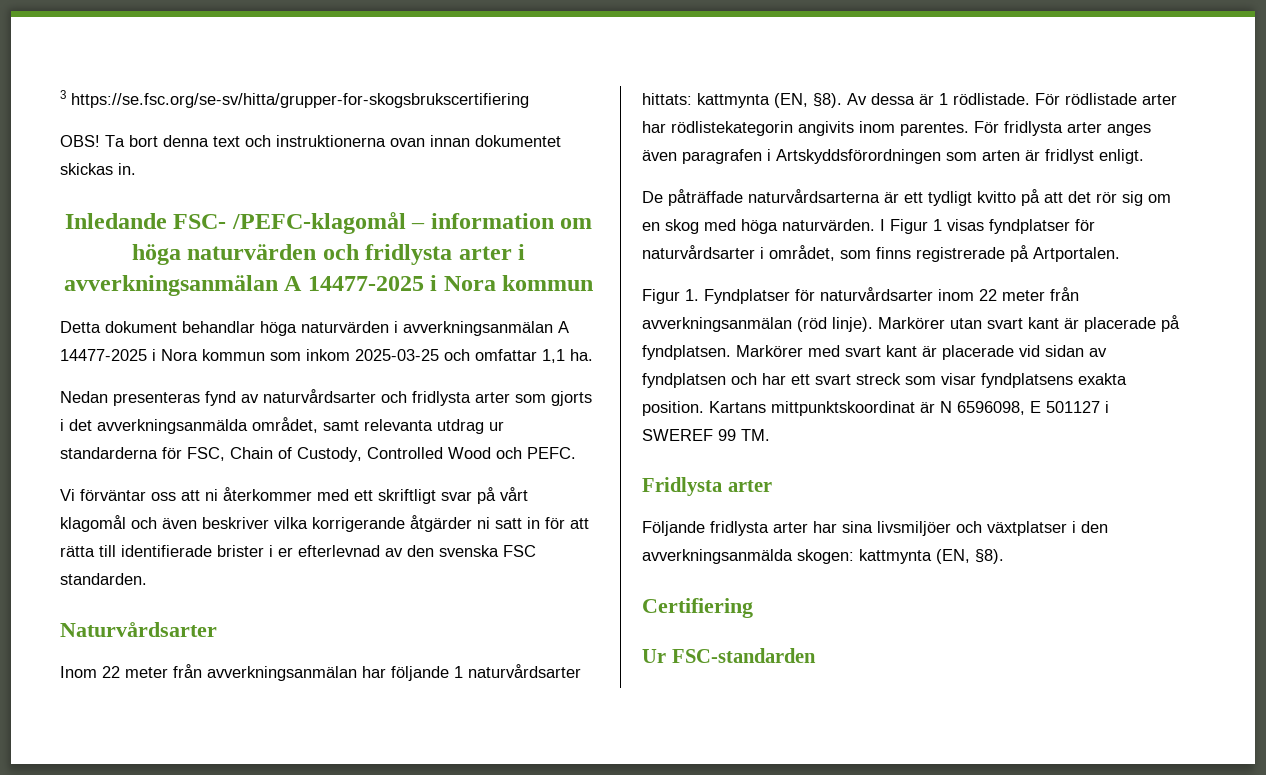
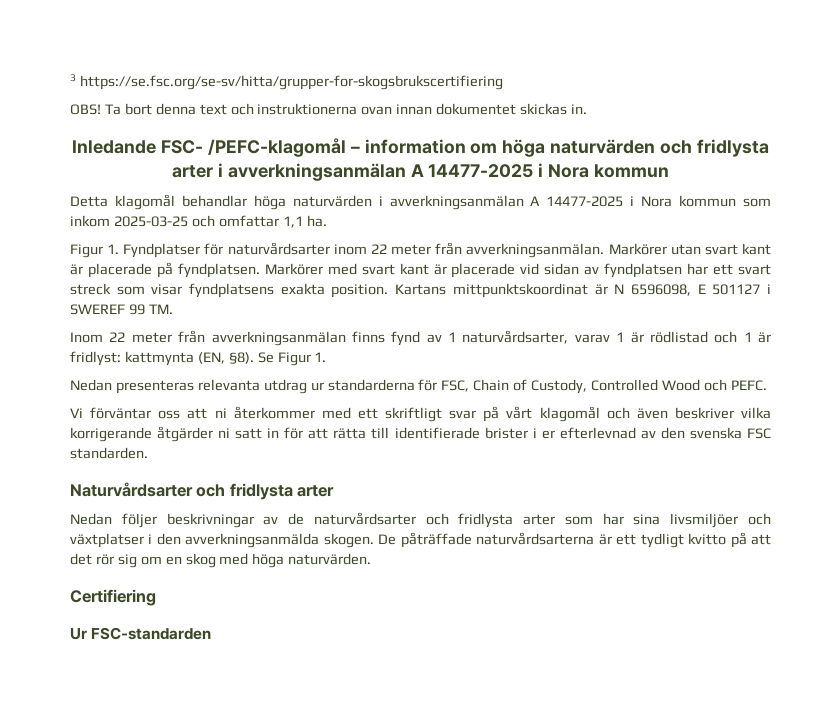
- Detta dokument behandlar höga naturvärden i avverkningsanmälan A 14477-2025 i Nora kommun som inkom 2025-03-25 och omfattar 1,1 ha.
+ Detta klagomål behandlar höga naturvärden i avverkningsanmälan A 14477-2025 i Nora kommun som inkom 2025-03-25 och omfattar 1,1 ha.
- Nedan presenteras fynd av naturvårdsarter och fridlysta arter som gjorts i det avverkningsanmälda området, samt relevanta utdrag ur standarderna för FSC, Chain of Custody, Controlled Wood och PEFC.
+ Figur 1. Fyndplatser för naturvårdsarter inom 22 meter från avverkningsanmälan. Markörer utan svart kant är placerade på fyndplatsen. Markörer med svart kant är placerade vid sidan av fyndplatsen har ett svart streck som visar fyndplatsens exakta position. Kartans mittpunktskoordinat är N 6596098, E 501127 i SWEREF 99 TM.
+ Inom 22 meter från avverkningsanmälan finns fynd av 1 naturvårdsarter, varav 1 är rödlistad och 1 är fridlyst: kattmynta (EN, §8). Se Figur 1.
+ Nedan presenteras relevanta utdrag ur standarderna för FSC, Chain of Custody, Controlled Wood och PEFC.
- Naturvårdsarter
- Inom 22 meter från avverkningsanmälan har följande 1 naturvårdsarter hittats: kattmynta (EN, §8). Av dessa är 1 rödlistade. För rödlistade arter har rödlistekategorin angivits inom parentes. För fridlysta arter anges även paragrafen i Artskyddsförordningen som arten är fridlyst enligt.
- De påträffade naturvårdsarterna är ett tydligt kvitto på att det rör sig om en skog med höga naturvärden. I Figur 1 visas fyndplatser för naturvårdsarter i området, som finns registrerade på Artportalen.
- Figur 1. Fyndplatser för naturvårdsarter inom 22 meter från avverkningsanmälan (röd linje). Markörer utan svart kant är placerade på fyndplatsen. Markörer med svart kant är placerade vid sidan av fyndplatsen och har ett svart streck som visar fyndplatsens exakta position. Kartans mittpunktskoordinat är N 6596098, E 501127 i SWEREF 99 TM.
- Fridlysta arter
- Följande fridlysta arter har sina livsmiljöer och växtplatser i den avverkningsanmälda skogen: kattmynta (EN, §8).
+ Naturvårdsarter och fridlysta arter
+ Nedan följer beskrivningar av de naturvårdsarter och fridlysta arter som har sina livsmiljöer och växtplatser i den avverkningsanmälda skogen. De påträffade naturvårdsarterna är ett tydligt kvitto på att det rör sig om en skog med höga naturvärden.

